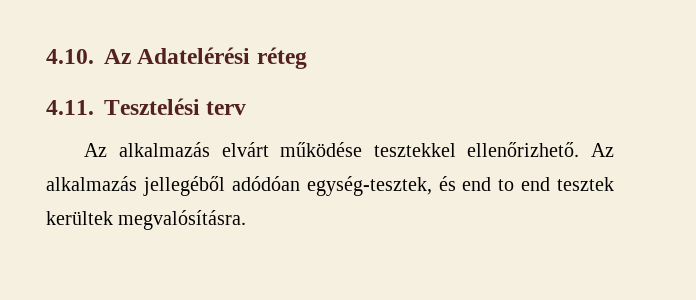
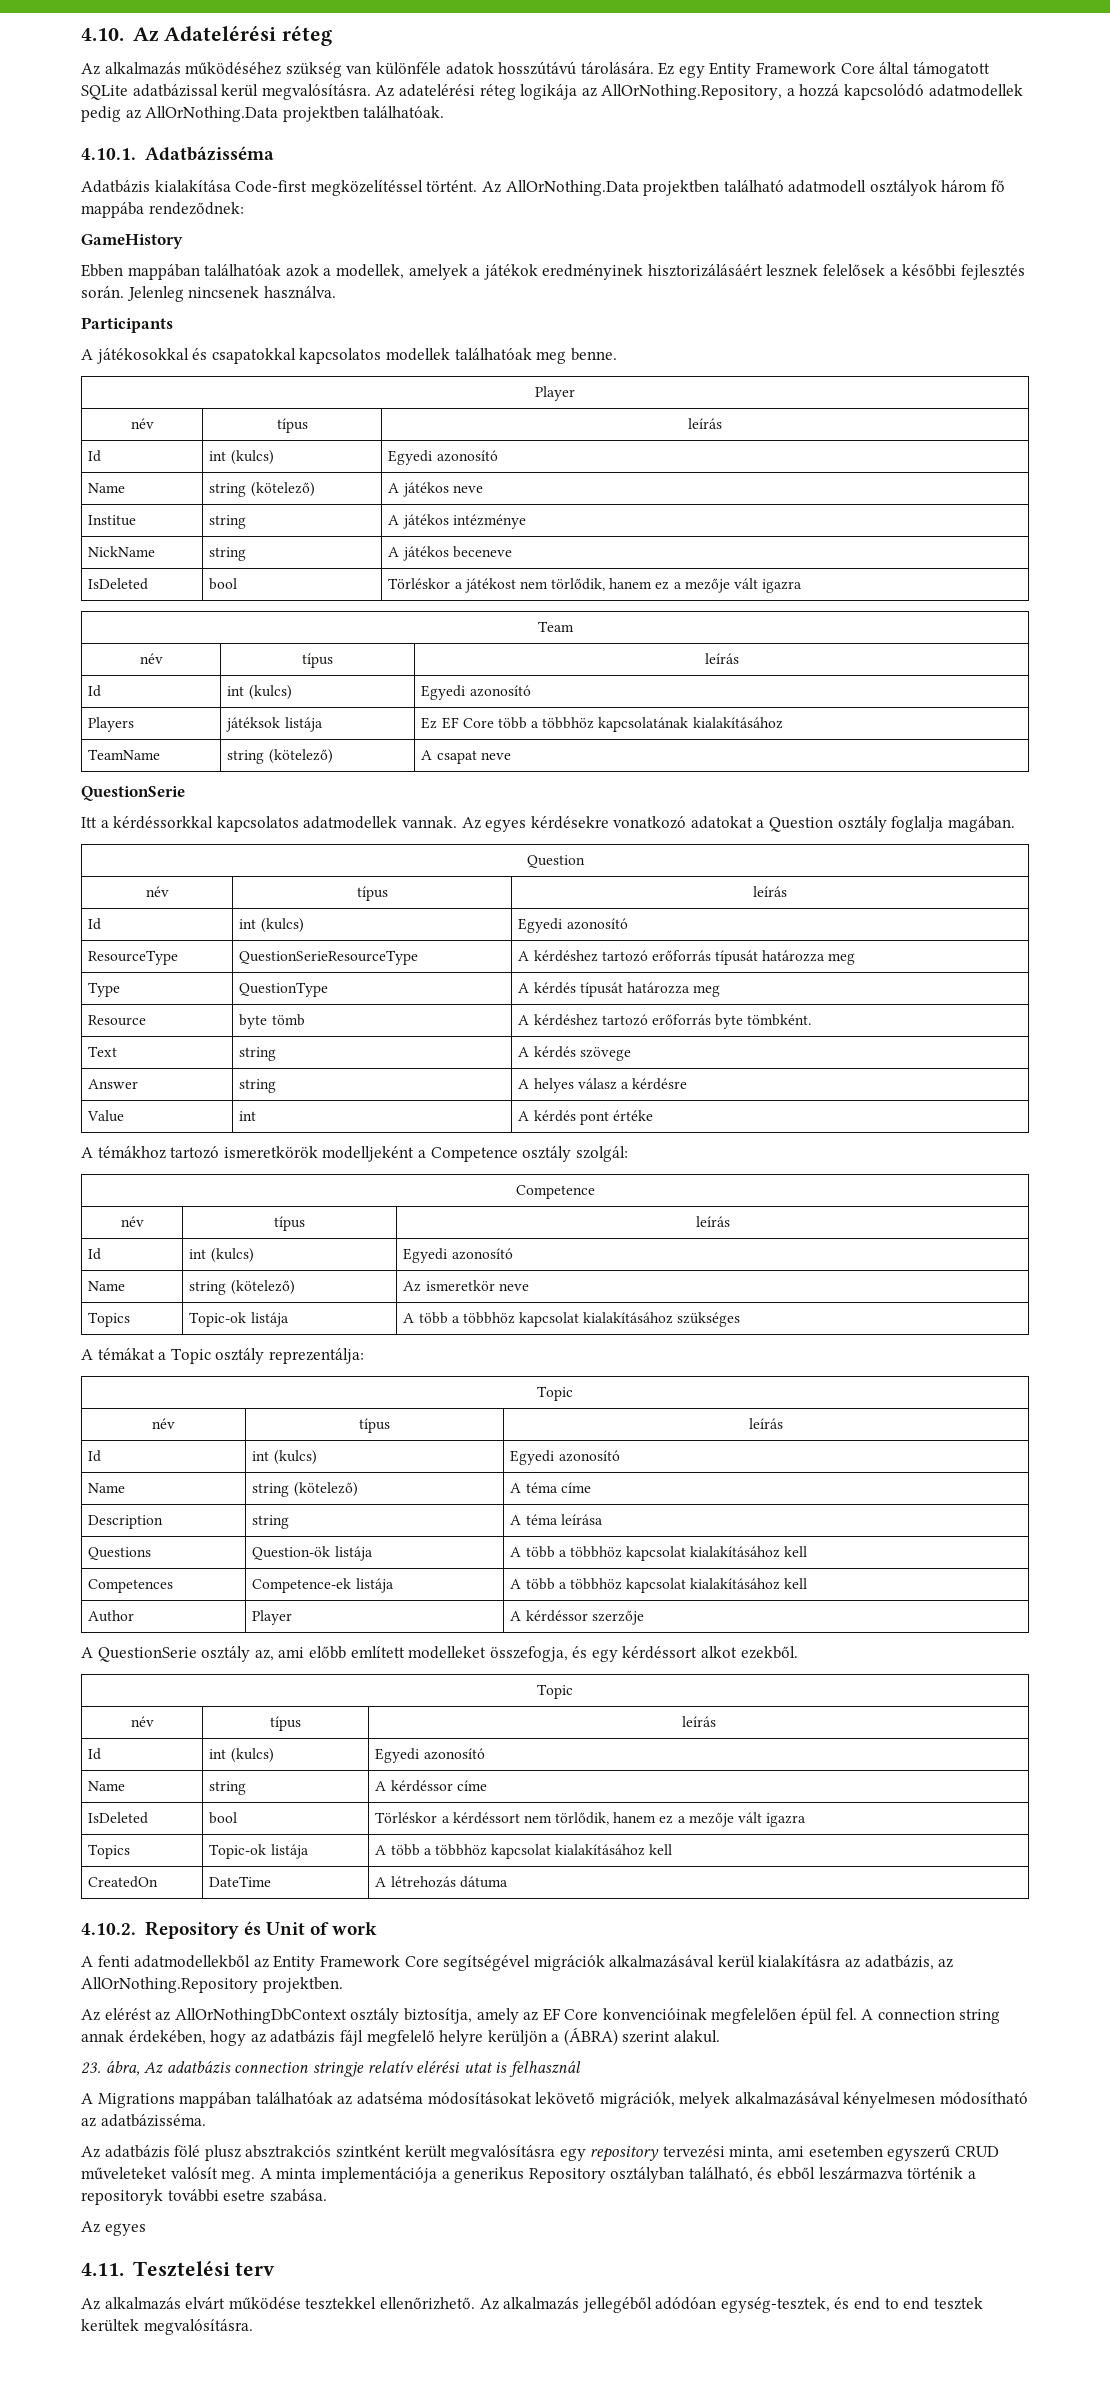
+ Az alkalmazás működéséhez szükség van különféle adatok hosszútávú tárolására. Ez egy Entity Framework Core által támogatott SQLite adatbázissal kerül megvalósításra. Az adatelérési réteg logikája az AllOrNothing.Repository, a hozzá kapcsolódó adatmodellek pedig az AllOrNothing.Data projektben találhatóak.
+ 4.10.1. Adatbázisséma
+ Adatbázis kialakítása Code-first megközelítéssel történt. Az AllOrNothing.Data projektben található adatmodell osztályok három fő mappába rendeződnek:
+ GameHistory
+ Ebben mappában találhatóak azok a modellek, amelyek a játékok eredményinek hisztorizálásáért lesznek felelősek a későbbi fejlesztés során. Jelenleg nincsenek használva.
+ Participants
+ A játékosokkal és csapatokkal kapcsolatos modellek találhatóak meg benne.
+ Player
+ név | típus | leírás
+ Id | int (kulcs) | Egyedi azonosító
+ Name | string (kötelező) | A játékos neve
+ Institue | string | A játékos intézménye
+ NickName | string | A játékos beceneve
+ IsDeleted | bool | Törléskor a játékost nem törlődik, hanem ez a mezője vált igazra
+ Team
+ név | típus | leírás
+ Id | int (kulcs) | Egyedi azonosító
+ Players | játéksok listája | Ez EF Core több a többhöz kapcsolatának kialakításához
+ TeamName | string (kötelező) | A csapat neve
+ QuestionSerie
+ Itt a kérdéssorkkal kapcsolatos adatmodellek vannak. Az egyes kérdésekre vonatkozó adatokat a Question osztály foglalja magában.
+ Question
+ név | típus | leírás
+ Id | int (kulcs) | Egyedi azonosító
+ ResourceType | QuestionSerieResourceType | A kérdéshez tartozó erőforrás típusát határozza meg
+ Type | QuestionType | A kérdés típusát határozza meg
+ Resource | byte tömb | A kérdéshez tartozó erőforrás byte tömbként.
+ Text | string | A kérdés szövege
+ Answer | string | A helyes válasz a kérdésre
+ Value | int | A kérdés pont értéke
+ A témákhoz tartozó ismeretkörök modelljeként a Competence osztály szolgál:
+ Competence
+ név | típus | leírás
+ Id | int (kulcs) | Egyedi azonosító
+ Name | string (kötelező) | Az ismeretkör neve
+ Topics | Topic-ok listája | A több a többhöz kapcsolat kialakításához szükséges
+ A témákat a Topic osztály reprezentálja:
+ Topic
+ név | típus | leírás
+ Id | int (kulcs) | Egyedi azonosító
+ Name | string (kötelező) | A téma címe
+ Description | string | A téma leírása
+ Questions | Question-ök listája | A több a többhöz kapcsolat kialakításához kell
+ Competences | Competence-ek listája | A több a többhöz kapcsolat kialakításához kell
+ Author | Player | A kérdéssor szerzője
+ A QuestionSerie osztály az, ami előbb említett modelleket összefogja, és egy kérdéssort alkot ezekből.
+ Topic
+ név | típus | leírás
+ Id | int (kulcs) | Egyedi azonosító
+ Name | string | A kérdéssor címe
+ IsDeleted | bool | Törléskor a kérdéssort nem törlődik, hanem ez a mezője vált igazra
+ Topics | Topic-ok listája | A több a többhöz kapcsolat kialakításához kell
+ CreatedOn | DateTime | A létrehozás dátuma
+ 4.10.2. Repository és Unit of work
+ A fenti adatmodellekből az Entity Framework Core segítségével migrációk alkalmazásával kerül kialakításra az adatbázis, az AllOrNothing.Repository projektben.
+ Az elérést az AllOrNothingDbContext osztály biztosítja, amely az EF Core konvencióinak megfelelően épül fel. A connection string annak érdekében, hogy az adatbázis fájl megfelelő helyre kerüljön a (ÁBRA) szerint alakul.
+ 23. ábra, Az adatbázis connection stringje relatív elérési utat is felhasznál
+ A Migrations mappában találhatóak az adatséma módosításokat lekövető migrációk, melyek alkalmazásával kényelmesen módosítható az adatbázisséma.
+ Az adatbázis fölé plusz absztrakciós szintként került megvalósításra egy repository tervezési minta, ami esetemben egyszerű CRUD műveleteket valósít meg. A minta implementációja a generikus Repository osztályban található, és ebből leszármazva történik a repositoryk további esetre szabása.
+ Az egyes

